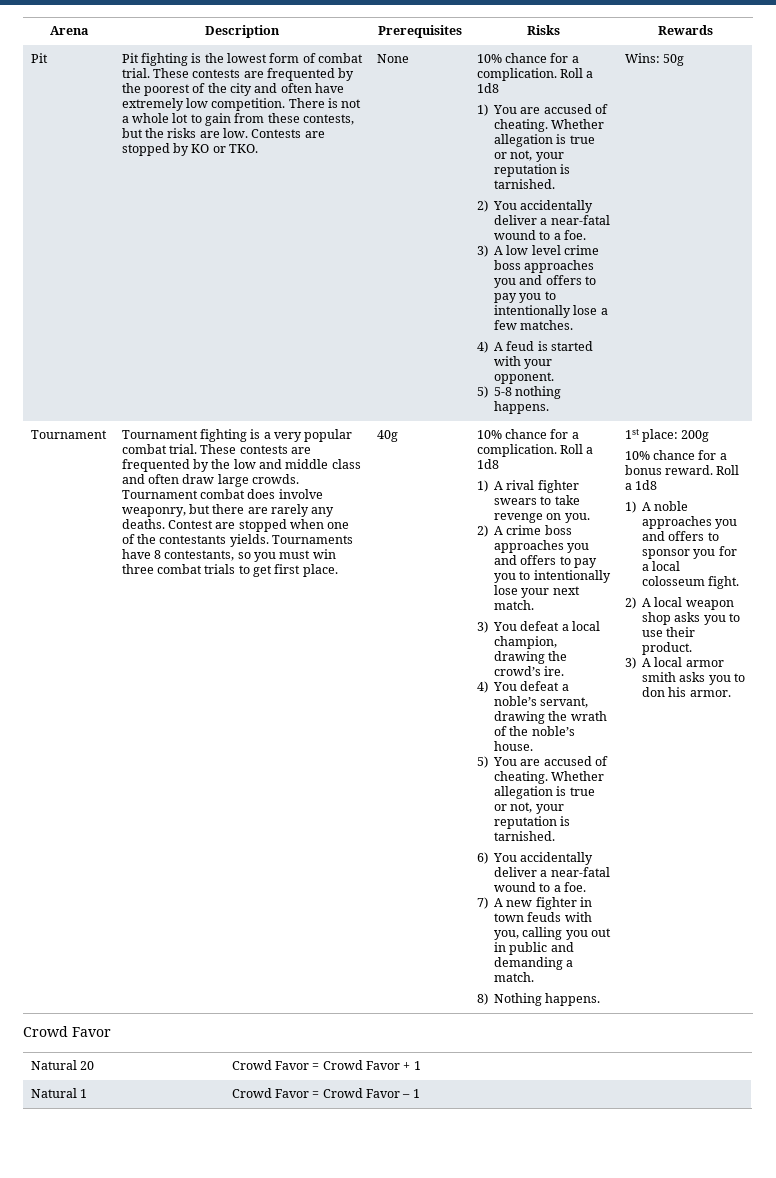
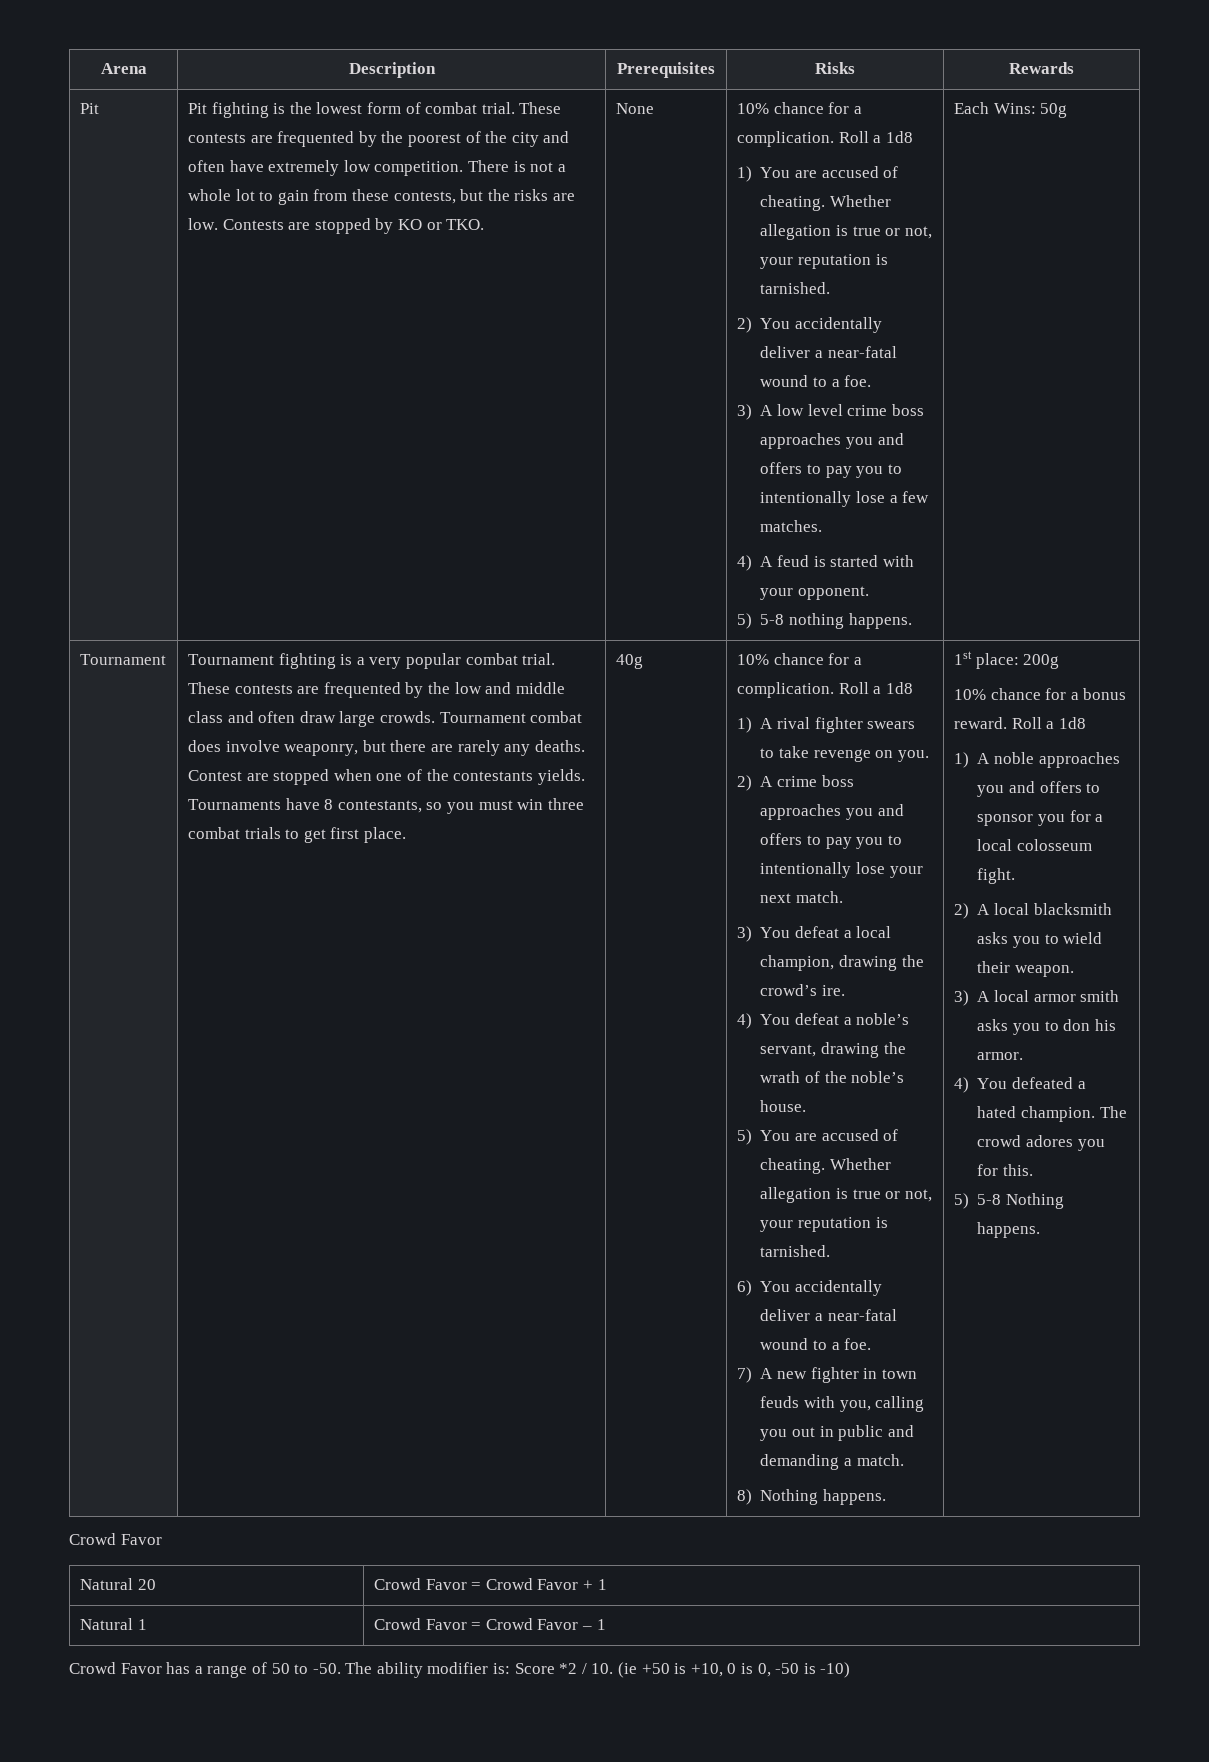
- Wins: 50g
+ Each Wins: 50g
- 2) A local weapon shop asks you to use their product.
+ 2) A local blacksmith asks you to wield their weapon.
+ 4) You defeated a hated champion. The crowd adores you for this.
+ 5) 5-8 Nothing happens.
+ Crowd Favor has a range of 50 to -50. The ability modifier is: Score *2 / 10. (ie +50 is +10, 0 is 0, -50 is -10)

